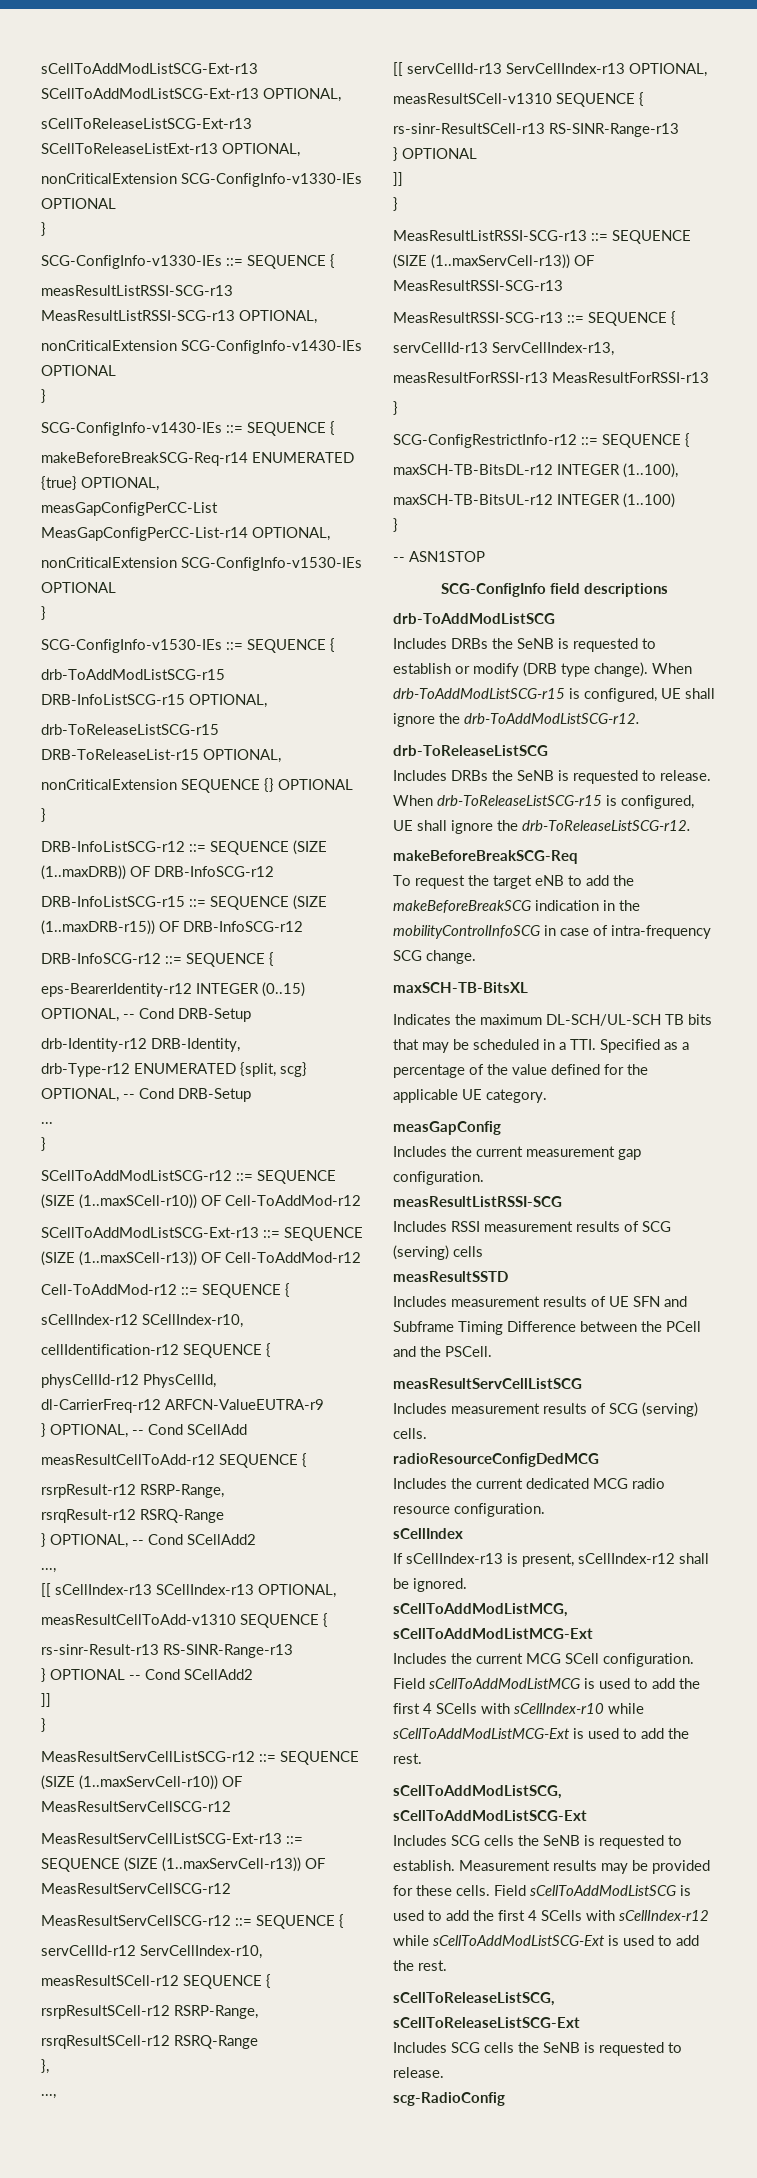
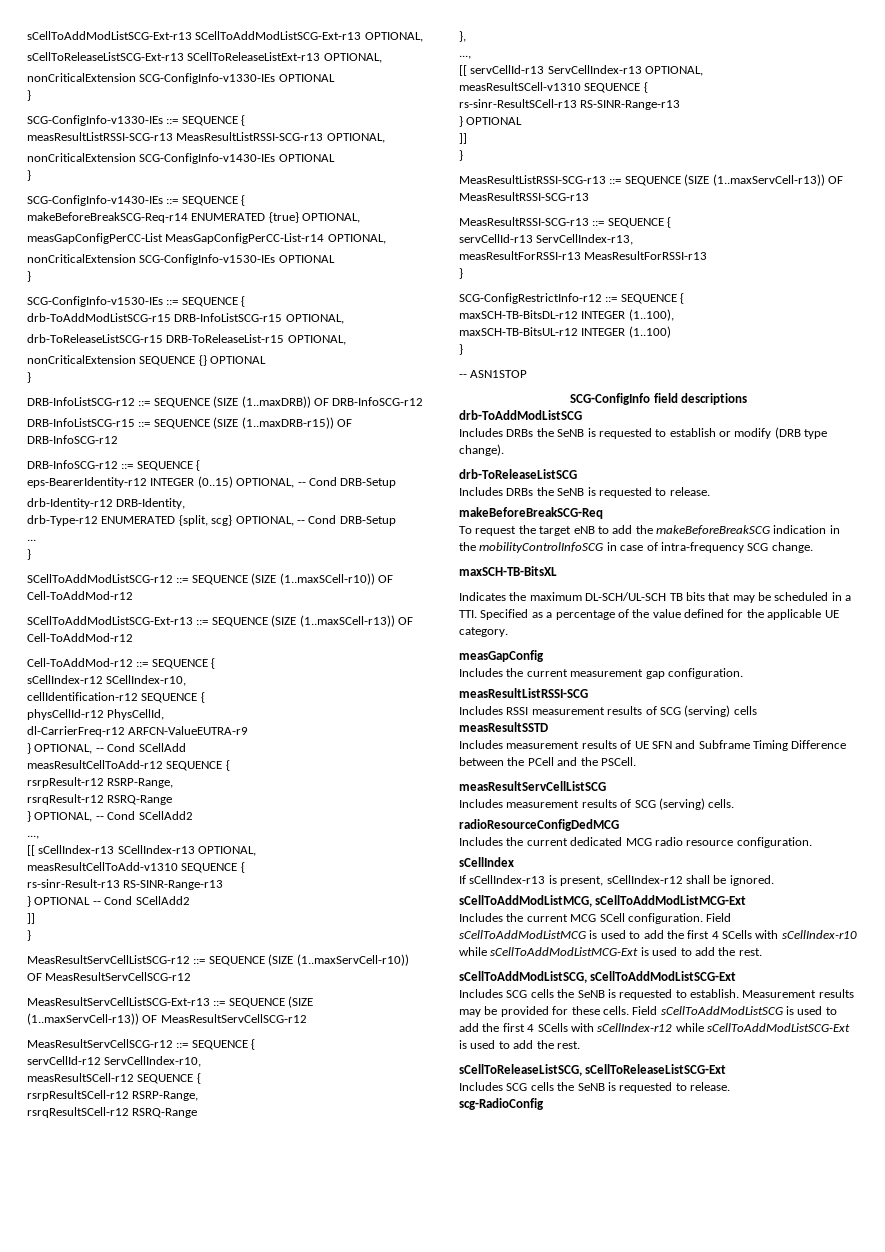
- When drb-ToAddModListSCG-r15 is configured, UE shall ignore the drb-ToAddModListSCG-r12.
- When drb-ToReleaseListSCG-r15 is configured, UE shall ignore the drb-ToReleaseListSCG-r12.

